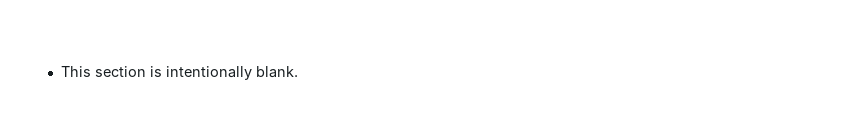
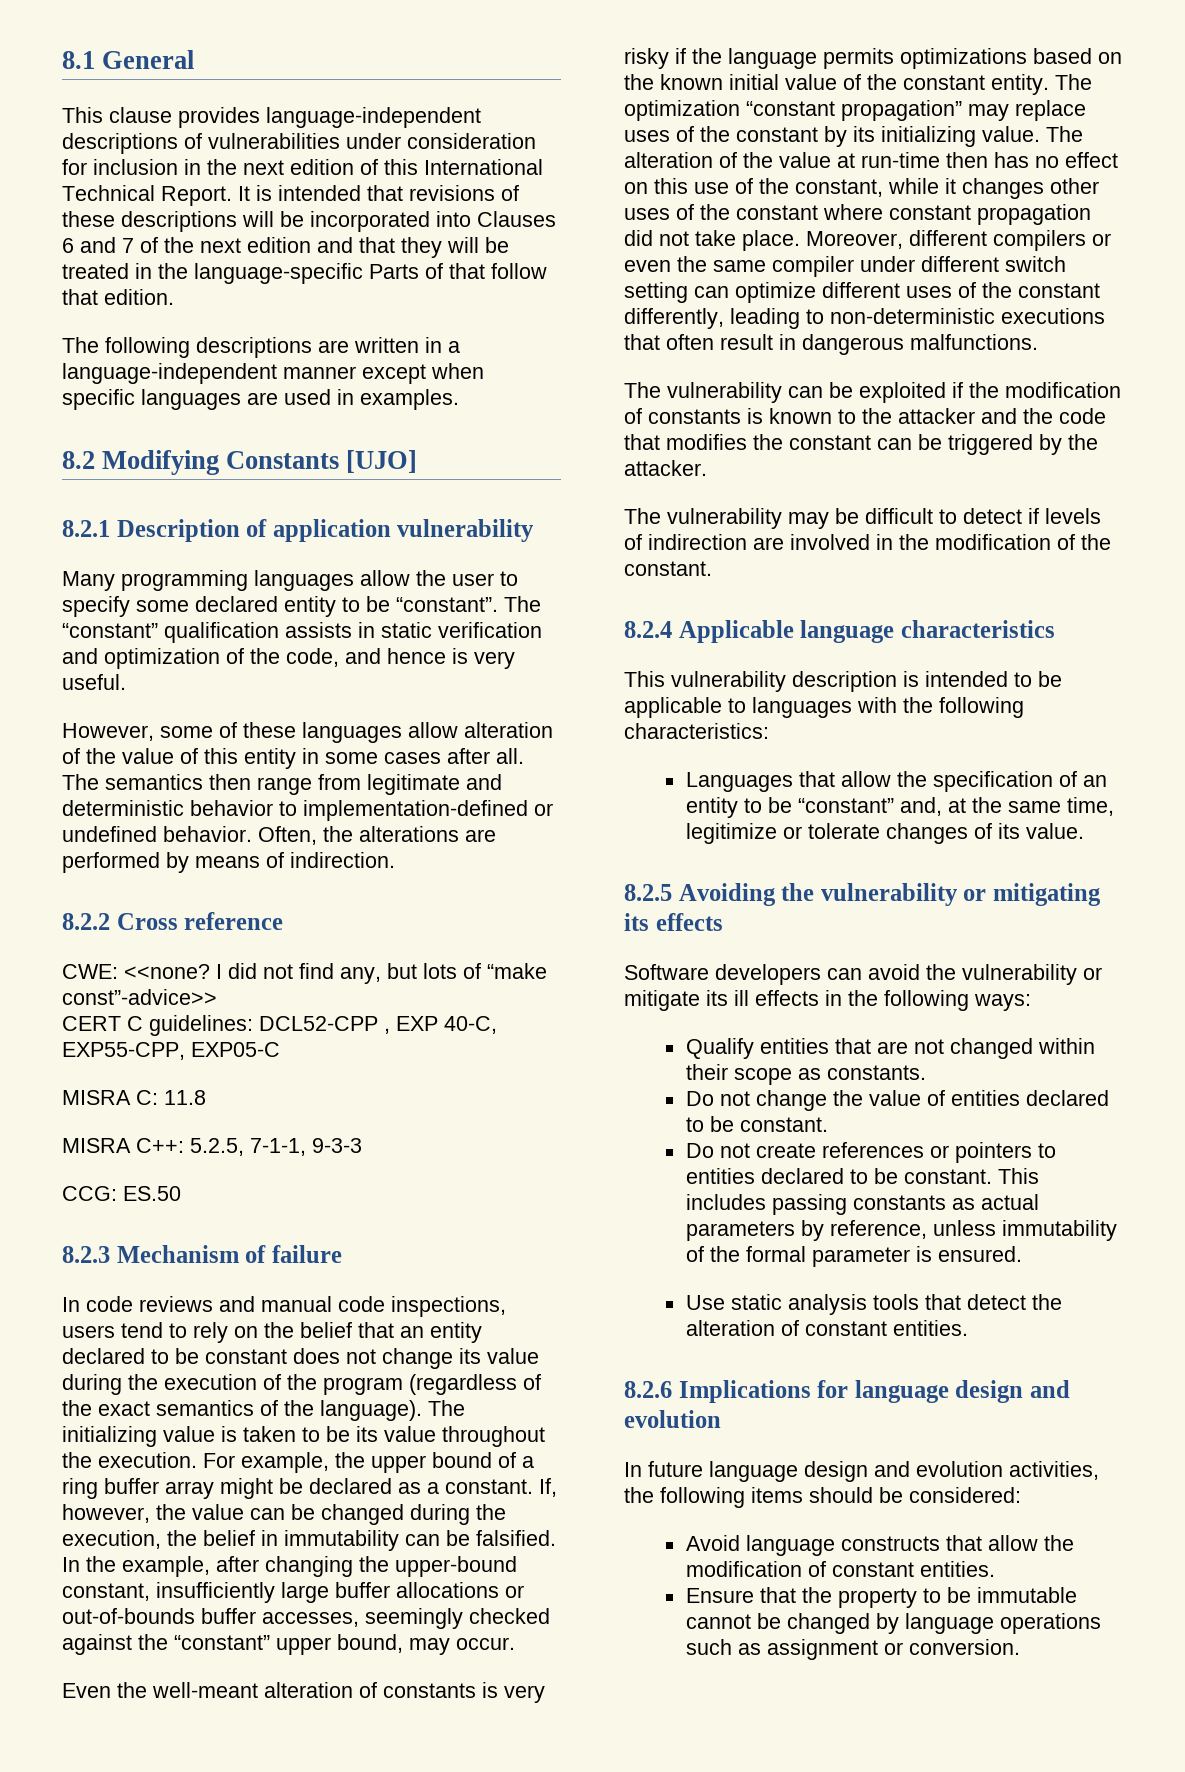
- This section is intentionally blank.
+ 8.1 General
+ This clause provides language-independent descriptions of vulnerabilities under consideration for inclusion in the next edition of this International Technical Report. It is intended that revisions of these descriptions will be incorporated into Clauses 6 and 7 of the next edition and that they will be treated in the language-specific Parts of that follow that edition.
+ The following descriptions are written in a language-independent manner except when specific languages are used in examples.
+ 8.2 Modifying Constants [UJO]
+ 8.2.1 Description of application vulnerability
+ Many programming languages allow the user to specify some declared entity to be “constant”. The “constant” qualification assists in static verification and optimization of the code, and hence is very useful.
+ However, some of these languages allow alteration of the value of this entity in some cases after all. The semantics then range from legitimate and deterministic behavior to implementation-defined or undefined behavior. Often, the alterations are performed by means of indirection.
+ 8.2.2 Cross reference
+ CWE: <<none? I did not find any, but lots of “make const”-advice>>
+ CERT C guidelines: DCL52-CPP , EXP 40-C, EXP55-CPP, EXP05-C
+ MISRA C: 11.8
+ MISRA C++: 5.2.5, 7-1-1, 9-3-3
+ CCG: ES.50
+ 8.2.3 Mechanism of failure
+ In code reviews and manual code inspections, users tend to rely on the belief that an entity declared to be constant does not change its value during the execution of the program (regardless of the exact semantics of the language). The initializing value is taken to be its value throughout the execution. For example, the upper bound of a ring buffer array might be declared as a constant. If, however, the value can be changed during the execution, the belief in immutability can be falsified. In the example, after changing the upper-bound constant, insufficiently large buffer allocations or out-of-bounds buffer accesses, seemingly checked against the “constant” upper bound, may occur.
+ Even the well-meant alteration of constants is very risky if the language permits optimizations based on the known initial value of the constant entity. The optimization “constant propagation” may replace uses of the constant by its initializing value. The alteration of the value at run-time then has no effect on this use of the constant, while it changes other uses of the constant where constant propagation did not take place. Moreover, different compilers or even the same compiler under different switch setting can optimize different uses of the constant differently, leading to non-deterministic executions that often result in dangerous malfunctions.
+ The vulnerability can be exploited if the modification of constants is known to the attacker and the code that modifies the constant can be triggered by the attacker.
+ The vulnerability may be difficult to detect if levels of indirection are involved in the modification of the constant.
+ 8.2.4 Applicable language characteristics
+ This vulnerability description is intended to be applicable to languages with the following characteristics:
+ Languages that allow the specification of an entity to be “constant” and, at the same time, legitimize or tolerate changes of its value.
+ 8.2.5 Avoiding the vulnerability or mitigating its effects
+ Software developers can avoid the vulnerability or mitigate its ill effects in the following ways:
+ Qualify entities that are not changed within their scope as constants.
+ Do not change the value of entities declared to be constant.
+ Do not create references or pointers to entities declared to be constant. This includes passing constants as actual parameters by reference, unless immutability of the formal parameter is ensured.
+ Use static analysis tools that detect the alteration of constant entities.
+ 8.2.6 Implications for language design and evolution
+ In future language design and evolution activities, the following items should be considered:
+ Avoid language constructs that allow the modification of constant entities.
+ Ensure that the property to be immutable cannot be changed by language operations such as assignment or conversion.

